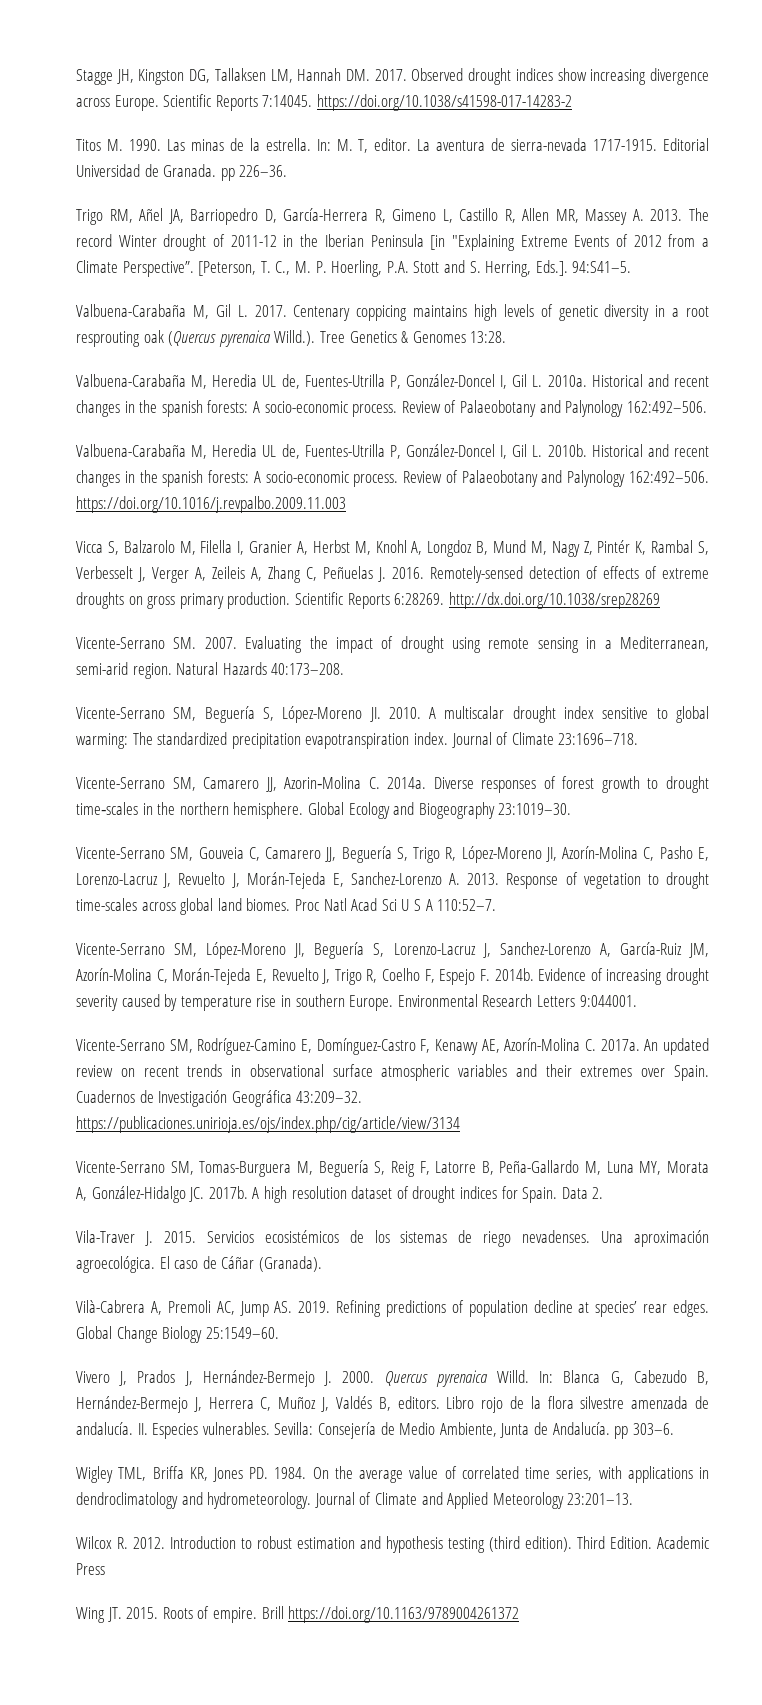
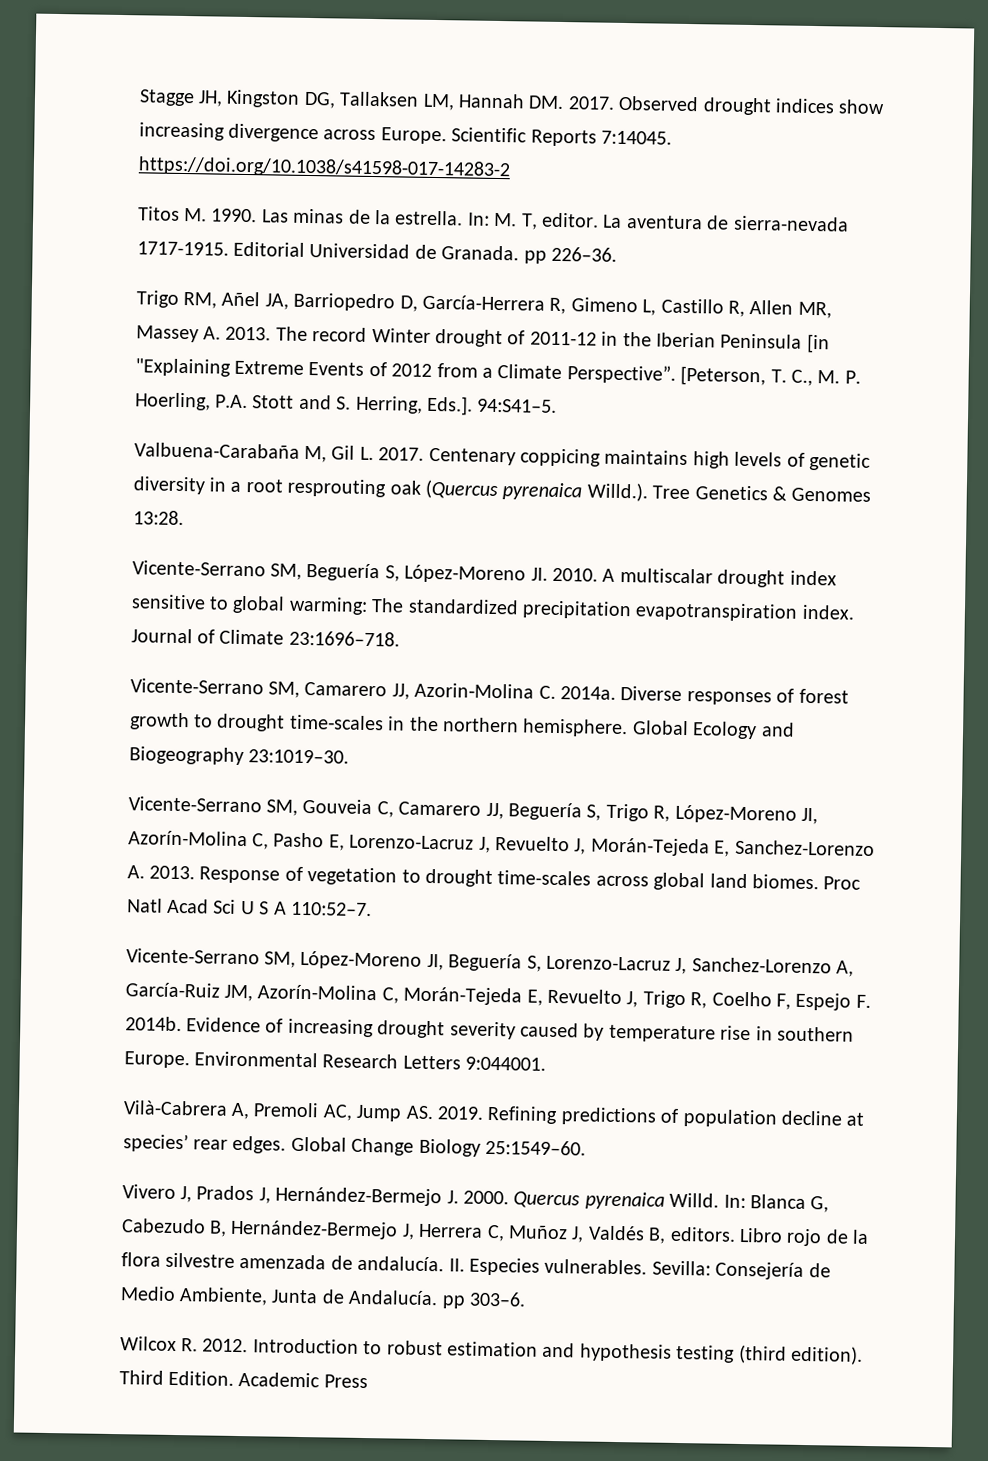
- Valbuena-Carabaña M, Heredia UL de, Fuentes-Utrilla P, González-Doncel I, Gil L. 2010a. Historical and recent changes in the spanish forests: A socio-economic process. Review of Palaeobotany and Palynology 162:492–506.
- Valbuena-Carabaña M, Heredia UL de, Fuentes-Utrilla P, González-Doncel I, Gil L. 2010b. Historical and recent changes in the spanish forests: A socio-economic process. Review of Palaeobotany and Palynology 162:492–506. https://doi.org/10.1016/j.revpalbo.2009.11.003
- Vicca S, Balzarolo M, Filella I, Granier A, Herbst M, Knohl A, Longdoz B, Mund M, Nagy Z, Pintér K, Rambal S, Verbesselt J, Verger A, Zeileis A, Zhang C, Peñuelas J. 2016. Remotely-sensed detection of effects of extreme droughts on gross primary production. Scientific Reports 6:28269. http://dx.doi.org/10.1038/srep28269
- Vicente-Serrano SM. 2007. Evaluating the impact of drought using remote sensing in a Mediterranean, semi-arid region. Natural Hazards 40:173–208.
- Vicente-Serrano SM, Rodríguez-Camino E, Domínguez-Castro F, Kenawy AE, Azorín-Molina C. 2017a. An updated review on recent trends in observational surface atmospheric variables and their extremes over Spain. Cuadernos de Investigación Geográfica 43:209–32. https://publicaciones.unirioja.es/ojs/index.php/cig/article/view/3134
- Vicente-Serrano SM, Tomas-Burguera M, Beguería S, Reig F, Latorre B, Peña-Gallardo M, Luna MY, Morata A, González-Hidalgo JC. 2017b. A high resolution dataset of drought indices for Spain. Data 2.
- Vila-Traver J. 2015. Servicios ecosistémicos de los sistemas de riego nevadenses. Una aproximación agroecológica. El caso de Cáñar (Granada).
- Wigley TML, Briffa KR, Jones PD. 1984. On the average value of correlated time series, with applications in dendroclimatology and hydrometeorology. Journal of Climate and Applied Meteorology 23:201–13.
- Wing JT. 2015. Roots of empire. Brill https://doi.org/10.1163/9789004261372

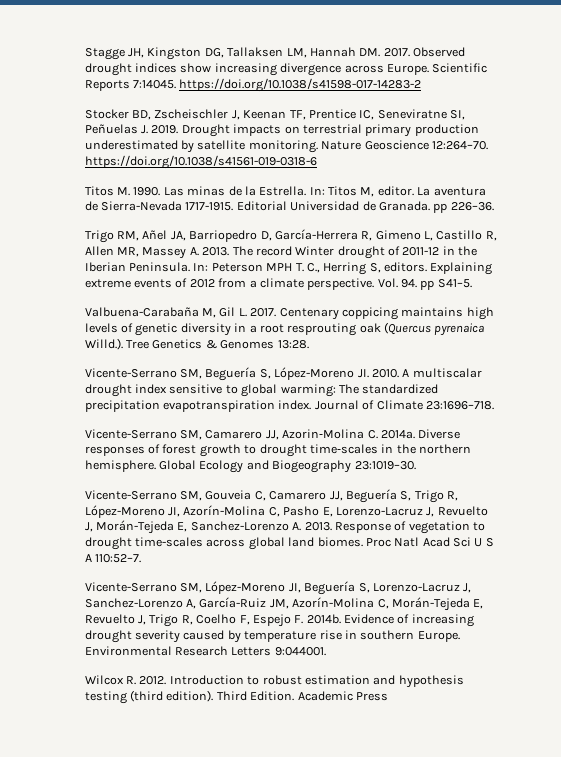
+ Stocker BD, Zscheischler J, Keenan TF, Prentice IC, Seneviratne SI, Peñuelas J. 2019. Drought impacts on terrestrial primary production underestimated by satellite monitoring. Nature Geoscience 12:264–70. https://doi.org/10.1038/s41561-019-0318-6
- Las minas de la estrella. In: M. T, editor.
+ Las minas de la Estrella. In: Titos M, editor.
- La aventura de sierra-nevada 1717-1915.
+ La aventura de Sierra-Nevada 1717-1915.
- The record Winter drought of 2011-12 in the Iberian Peninsula [in "Explaining Extreme Events of 2012 from a Climate Perspective”. [Peterson, T. C., M. P. Hoerling, P.A. Stott and S. Herring, Eds.]. 94:S41–5.
+ The record Winter drought of 2011-12 in the Iberian Peninsula. In: Peterson MPH T. C., Herring S, editors. Explaining extreme events of 2012 from a climate perspective. Vol. 94. pp S41–5.
- Vilà-Cabrera A, Premoli AC, Jump AS. 2019. Refining predictions of population decline at species’ rear edges. Global Change Biology 25:1549–60.
- Vivero J, Prados J, Hernández-Bermejo J. 2000. Quercus pyrenaica Willd. In: Blanca G, Cabezudo B, Hernández-Bermejo J, Herrera C, Muñoz J, Valdés B, editors. Libro rojo de la flora silvestre amenzada de andalucía. II. Especies vulnerables. Sevilla: Consejería de Medio Ambiente, Junta de Andalucía. pp 303–6.

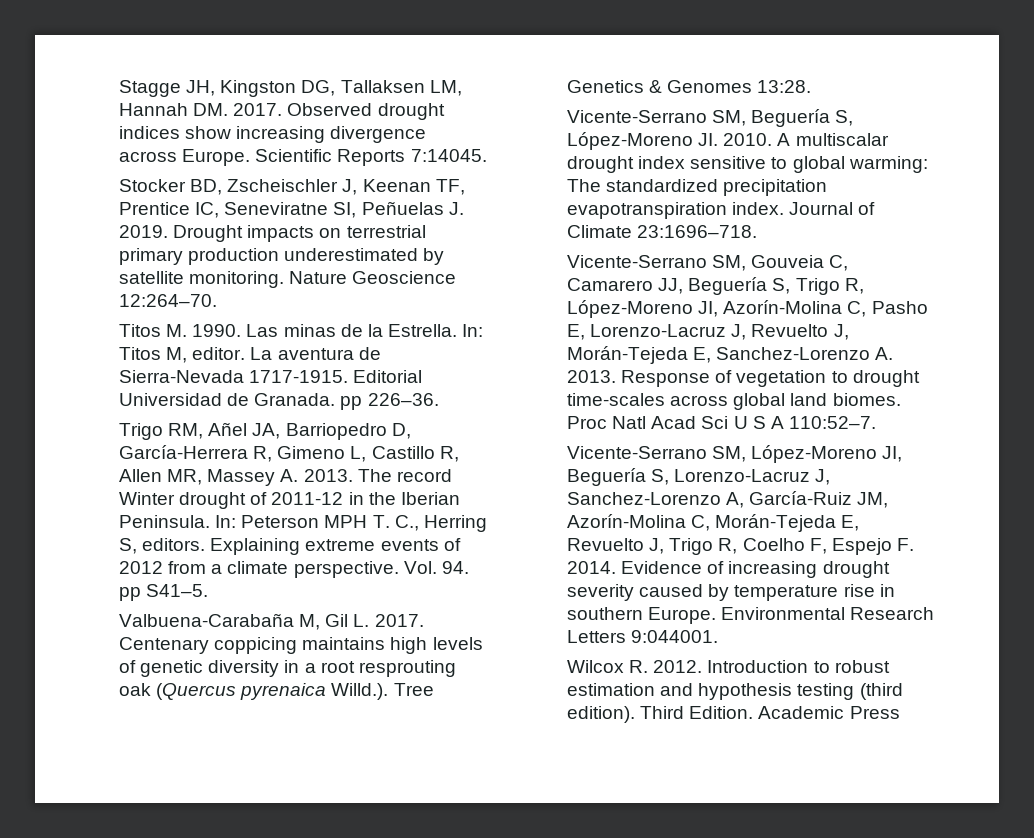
- Scientific Reports 7:14045. https://doi.org/10.1038/s41598-017-14283-2
+ Scientific Reports 7:14045.
- Nature Geoscience 12:264–70. https://doi.org/10.1038/s41561-019-0318-6
+ Nature Geoscience 12:264–70.
- Vicente-Serrano SM, Camarero JJ, Azorin‐Molina C. 2014a. Diverse responses of forest growth to drought time‐scales in the northern hemisphere. Global Ecology and Biogeography 23:1019–30.
- Vicente-Serrano SM, López-Moreno JI, Beguería S, Lorenzo-Lacruz J, Sanchez-Lorenzo A, García-Ruiz JM, Azorín-Molina C, Morán-Tejeda E, Revuelto J, Trigo R, Coelho F, Espejo F. 2014b.
+ Vicente-Serrano SM, López-Moreno JI, Beguería S, Lorenzo-Lacruz J, Sanchez-Lorenzo A, García-Ruiz JM, Azorín-Molina C, Morán-Tejeda E, Revuelto J, Trigo R, Coelho F, Espejo F. 2014.

